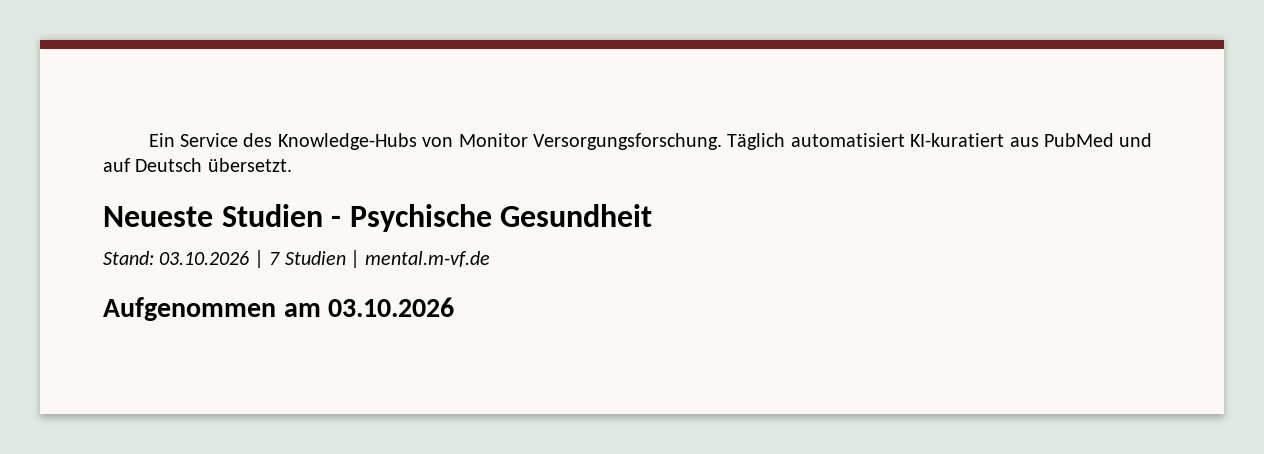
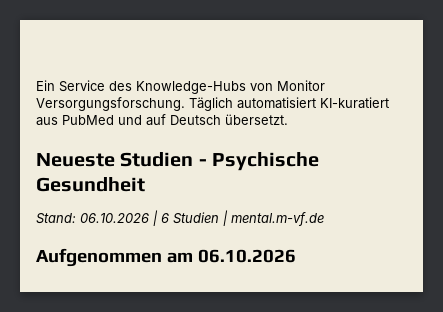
- Stand: 03.10.2026 | 7 Studien | mental.m-vf.de
+ Stand: 06.10.2026 | 6 Studien | mental.m-vf.de
- Aufgenommen am 03.10.2026
+ Aufgenommen am 06.10.2026

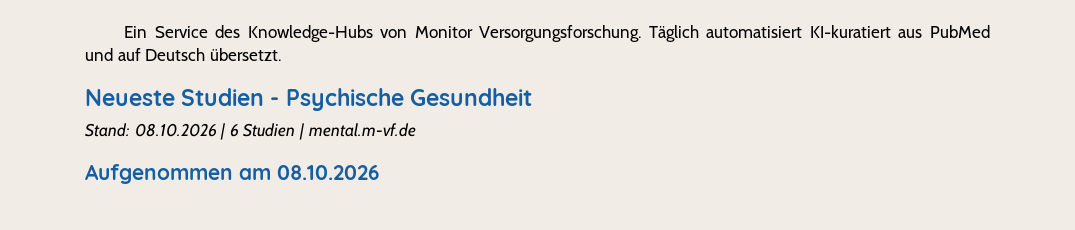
- Stand: 06.10.2026 | 6 Studien | mental.m-vf.de
+ Stand: 08.10.2026 | 6 Studien | mental.m-vf.de
- Aufgenommen am 06.10.2026
+ Aufgenommen am 08.10.2026

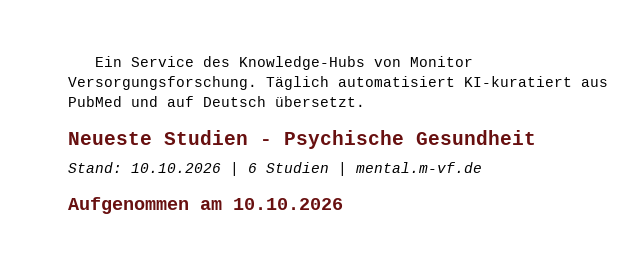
- Stand: 08.10.2026 | 6 Studien | mental.m-vf.de
+ Stand: 10.10.2026 | 6 Studien | mental.m-vf.de
- Aufgenommen am 08.10.2026
+ Aufgenommen am 10.10.2026

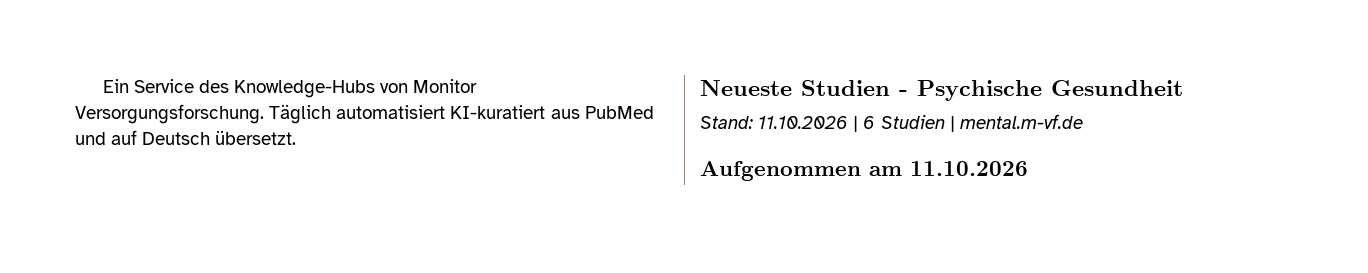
- Stand: 10.10.2026 | 6 Studien | mental.m-vf.de
+ Stand: 11.10.2026 | 6 Studien | mental.m-vf.de
- Aufgenommen am 10.10.2026
+ Aufgenommen am 11.10.2026

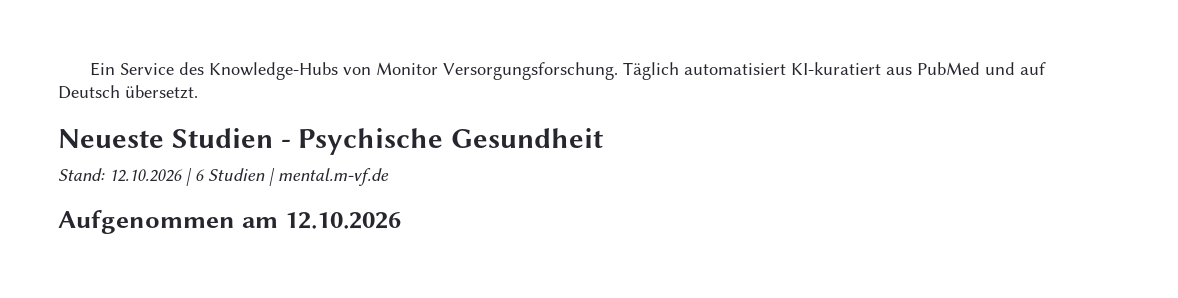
- Stand: 11.10.2026 | 6 Studien | mental.m-vf.de
+ Stand: 12.10.2026 | 6 Studien | mental.m-vf.de
- Aufgenommen am 11.10.2026
+ Aufgenommen am 12.10.2026

